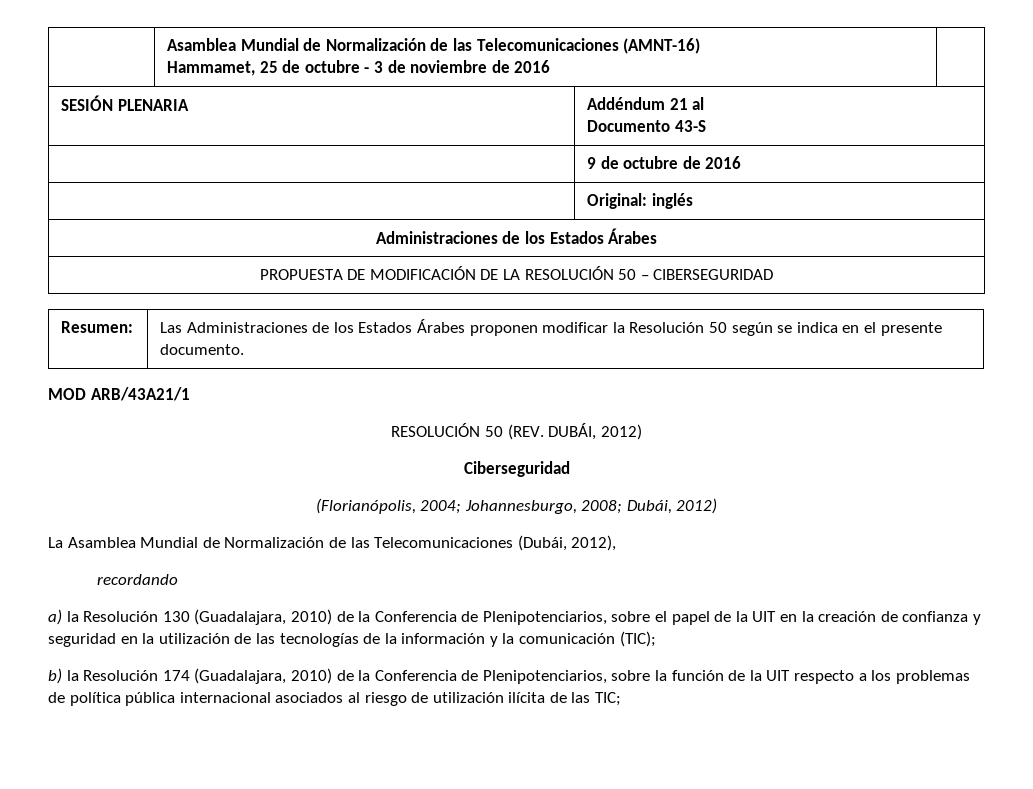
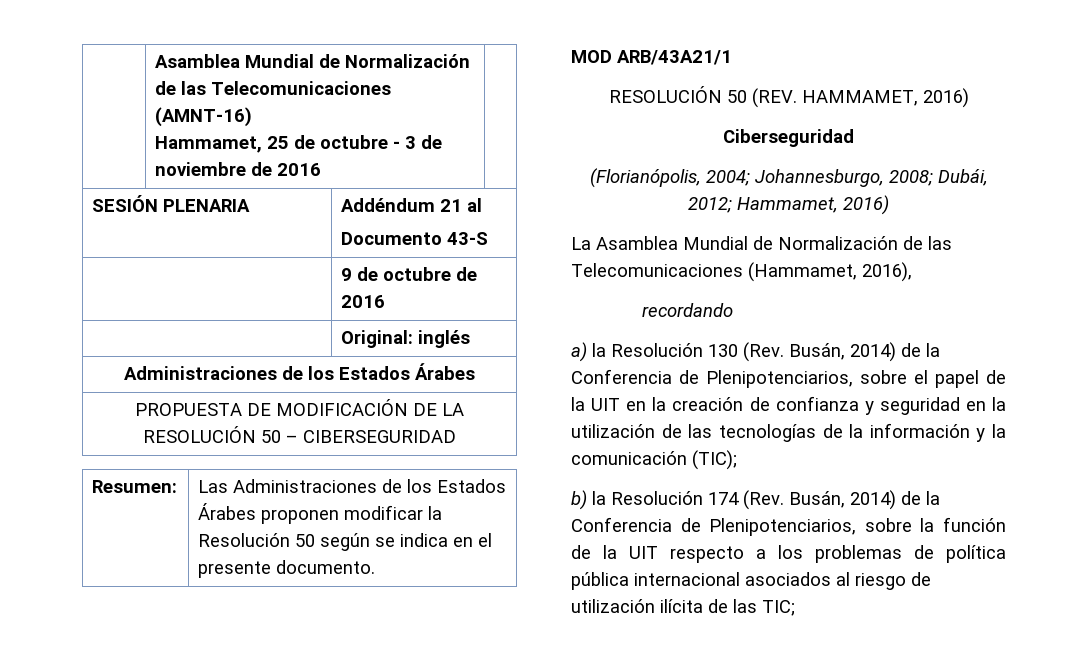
- RESOLUCIÓN 50 (REV. DUBÁI, 2012)
+ RESOLUCIÓN 50 (REV. HAMMAMET, 2016)
- (Florianópolis, 2004; Johannesburgo, 2008; Dubái, 2012)
+ (Florianópolis, 2004; Johannesburgo, 2008; Dubái, 2012; Hammamet, 2016)
- La Asamblea Mundial de Normalización de las Telecomunicaciones (Dubái, 2012),
+ La Asamblea Mundial de Normalización de las Telecomunicaciones (Hammamet, 2016),
- a) la Resolución 130 (Guadalajara, 2010) de la Conferencia de Plenipotenciarios, sobre el papel de la UIT en la creación de confianza y seguridad en la utilización de las tecnologías de la información y la comunicación (TIC);
+ a) la Resolución 130 (Rev. Busán, 2014) de la Conferencia de Plenipotenciarios, sobre el papel de la UIT en la creación de confianza y seguridad en la utilización de las tecnologías de la información y la comunicación (TIC);
- b) la Resolución 174 (Guadalajara, 2010) de la Conferencia de Plenipotenciarios, sobre la función de la UIT respecto a los problemas de política pública internacional asociados al riesgo de utilización ilícita de las TIC;
+ b) la Resolución 174 (Rev. Busán, 2014) de la Conferencia de Plenipotenciarios, sobre la función de la UIT respecto a los problemas de política pública internacional asociados al riesgo de utilización ilícita de las TIC;

